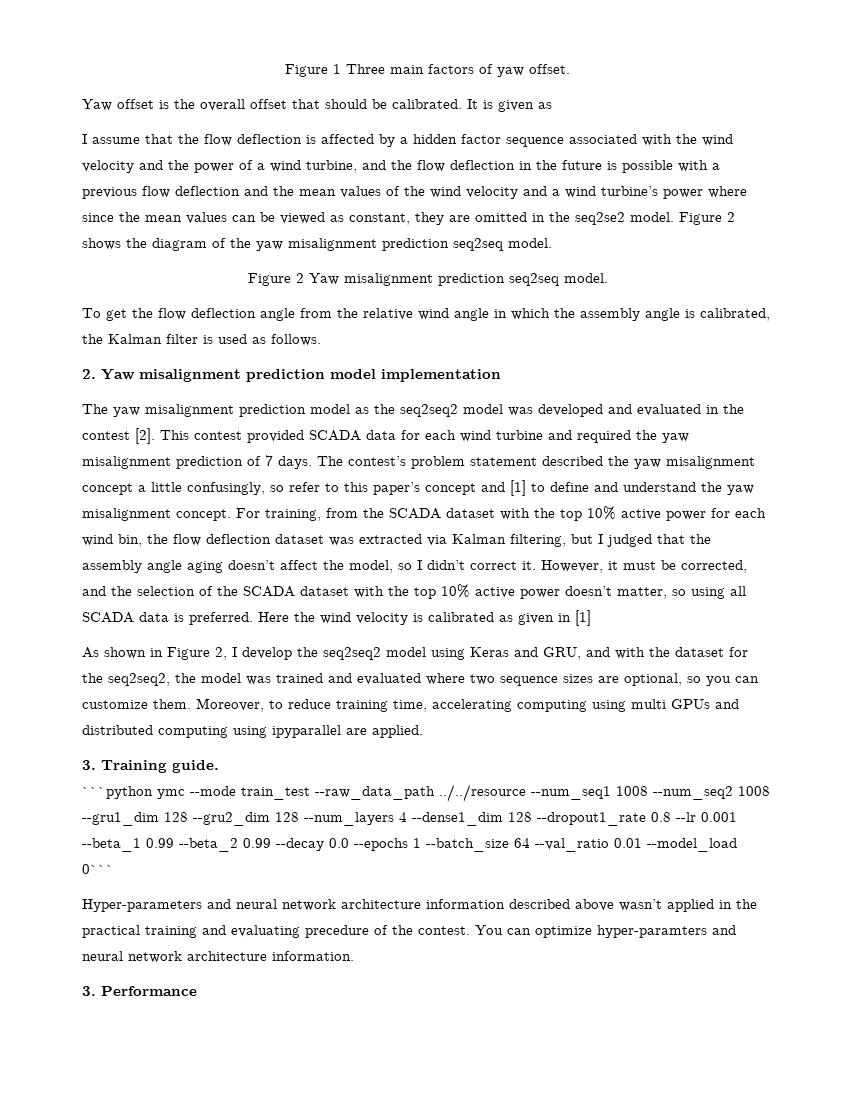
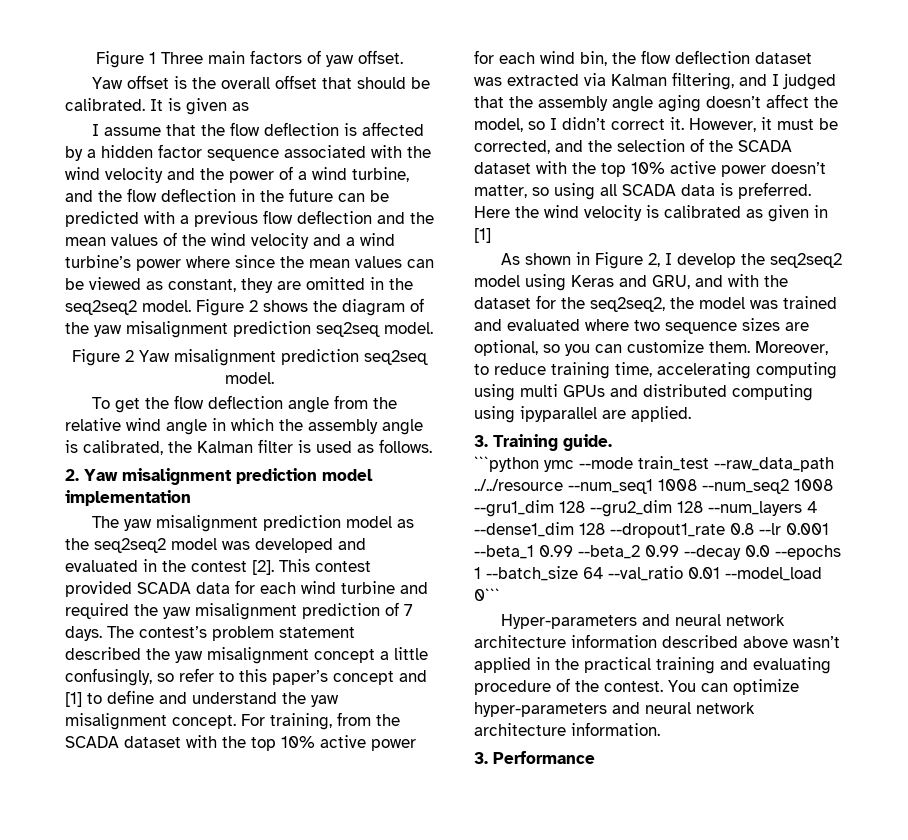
- I assume that the flow deflection is affected by a hidden factor sequence associated with the wind velocity and the power of a wind turbine, and the flow deflection in the future is possible with a previous flow deflection and the mean values of the wind velocity and a wind turbine’s power where since the mean values can be viewed as constant, they are omitted in the seq2se2 model.
+ I assume that the flow deflection is affected by a hidden factor sequence associated with the wind velocity and the power of a wind turbine, and the flow deflection in the future can be predicted with a previous flow deflection and the mean values of the wind velocity and a wind turbine’s power where since the mean values can be viewed as constant, they are omitted in the seq2seq2 model.
- For training, from the SCADA dataset with the top 10% active power for each wind bin, the flow deflection dataset was extracted via Kalman filtering, but I judged that the assembly angle aging doesn’t affect the model, so I didn’t correct it.
+ For training, from the SCADA dataset with the top 10% active power for each wind bin, the flow deflection dataset was extracted via Kalman filtering, and I judged that the assembly angle aging doesn’t affect the model, so I didn’t correct it.
- Hyper-parameters and neural network architecture information described above wasn’t applied in the practical training and evaluating precedure of the contest.
+ Hyper-parameters and neural network architecture information described above wasn’t applied in the practical training and evaluating procedure of the contest.
- You can optimize hyper-paramters and neural network architecture information.
+ You can optimize hyper-parameters and neural network architecture information.

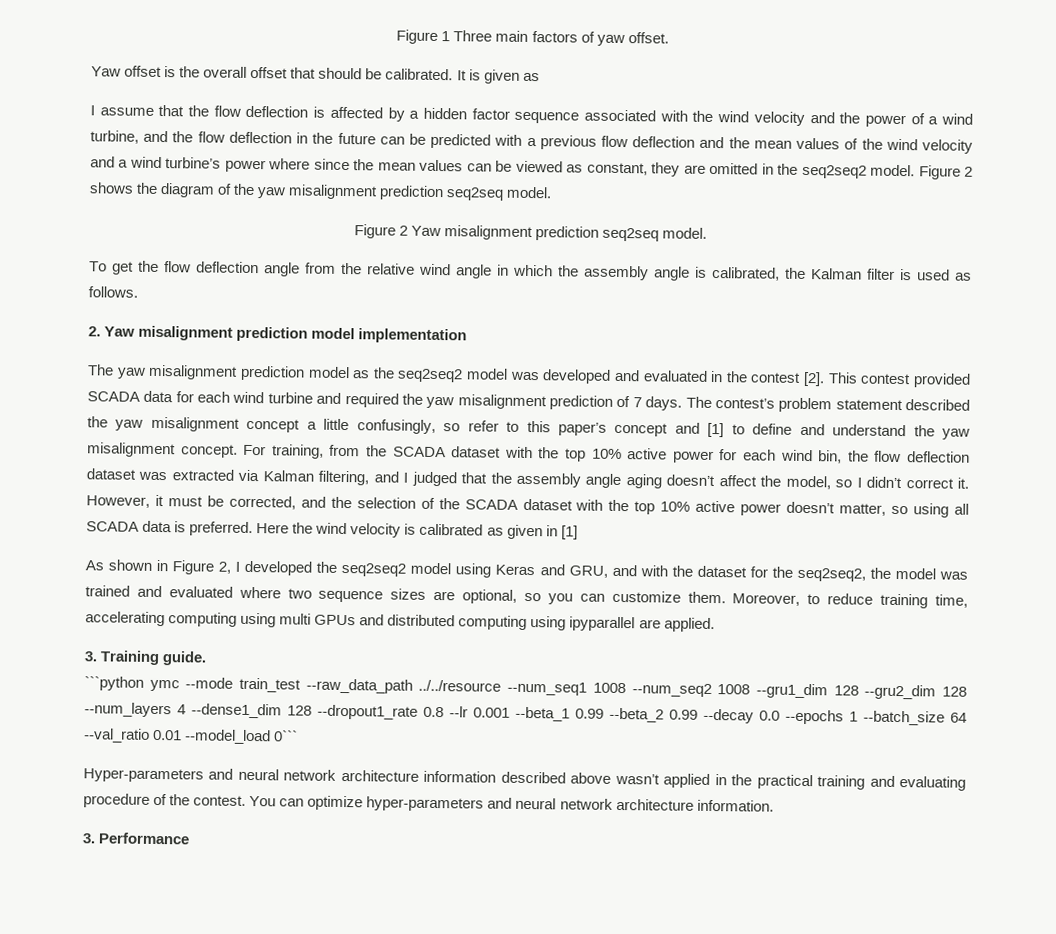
- As shown in Figure 2, I develop the seq2seq2 model using Keras and GRU, and with the dataset for the seq2seq2, the model was trained and evaluated where two sequence sizes are optional, so you can customize them.
+ As shown in Figure 2, I developed the seq2seq2 model using Keras and GRU, and with the dataset for the seq2seq2, the model was trained and evaluated where two sequence sizes are optional, so you can customize them.

